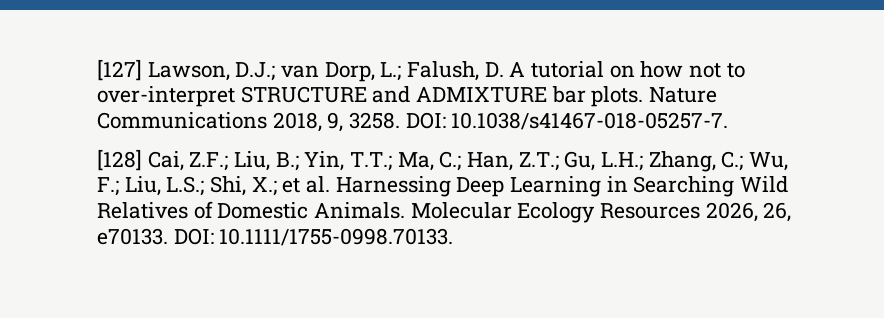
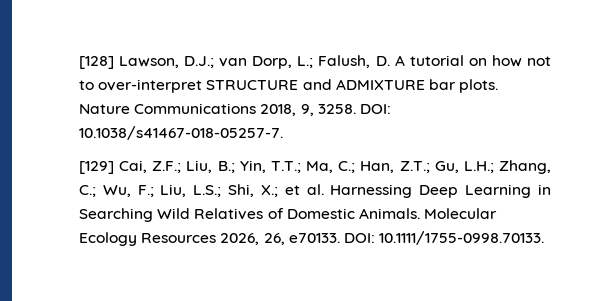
- [127] Lawson, D.J.; van Dorp, L.; Falush, D. A tutorial on how not to over-interpret STRUCTURE and ADMIXTURE bar plots.
+ [128] Lawson, D.J.; van Dorp, L.; Falush, D. A tutorial on how not to over-interpret STRUCTURE and ADMIXTURE bar plots.
- [128] Cai, Z.F.; Liu, B.; Yin, T.T.; Ma, C.; Han, Z.T.; Gu, L.H.; Zhang, C.; Wu, F.; Liu, L.S.; Shi, X.; et al. Harnessing Deep Learning in Searching Wild Relatives of Domestic Animals.
+ [129] Cai, Z.F.; Liu, B.; Yin, T.T.; Ma, C.; Han, Z.T.; Gu, L.H.; Zhang, C.; Wu, F.; Liu, L.S.; Shi, X.; et al. Harnessing Deep Learning in Searching Wild Relatives of Domestic Animals.

